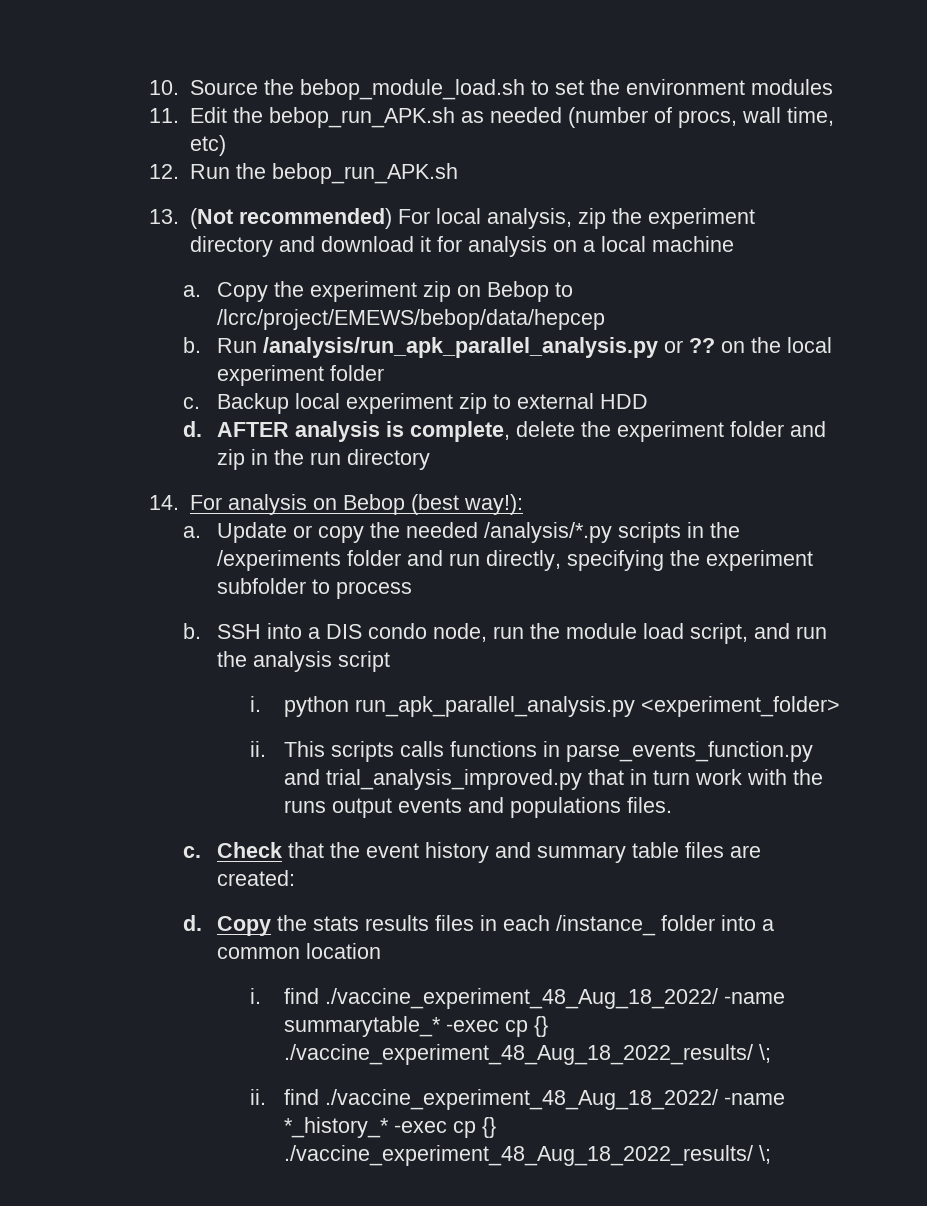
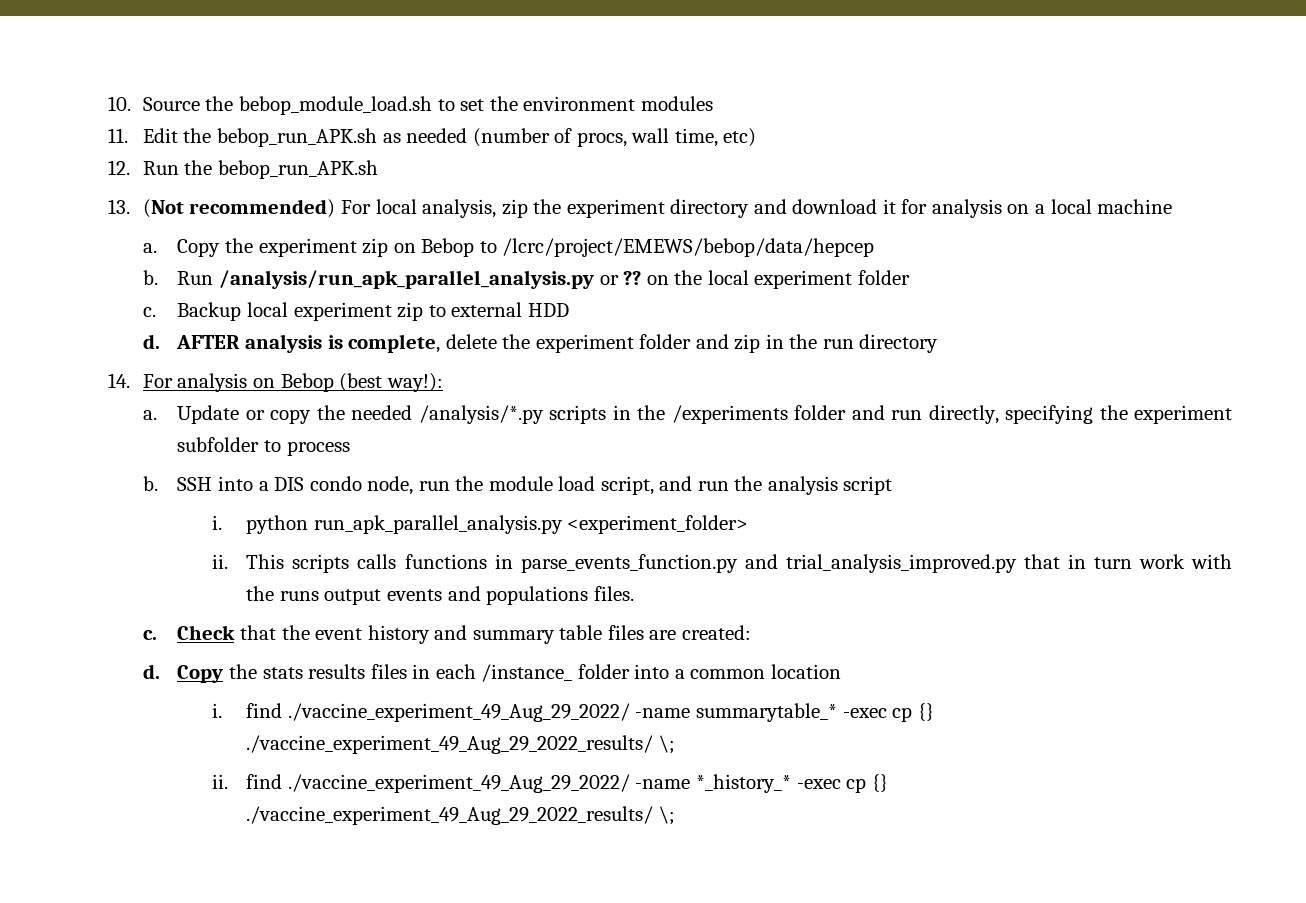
- i. find ./vaccine_experiment_48_Aug_18_2022/ -name summarytable_* -exec cp {} ./vaccine_experiment_48_Aug_18_2022_results/ \;
+ i. find ./vaccine_experiment_49_Aug_29_2022/ -name summarytable_* -exec cp {} ./vaccine_experiment_49_Aug_29_2022_results/ \;
- ii. find ./vaccine_experiment_48_Aug_18_2022/ -name *_history_* -exec cp {} ./vaccine_experiment_48_Aug_18_2022_results/ \;
+ ii. find ./vaccine_experiment_49_Aug_29_2022/ -name *_history_* -exec cp {} ./vaccine_experiment_49_Aug_29_2022_results/ \;

